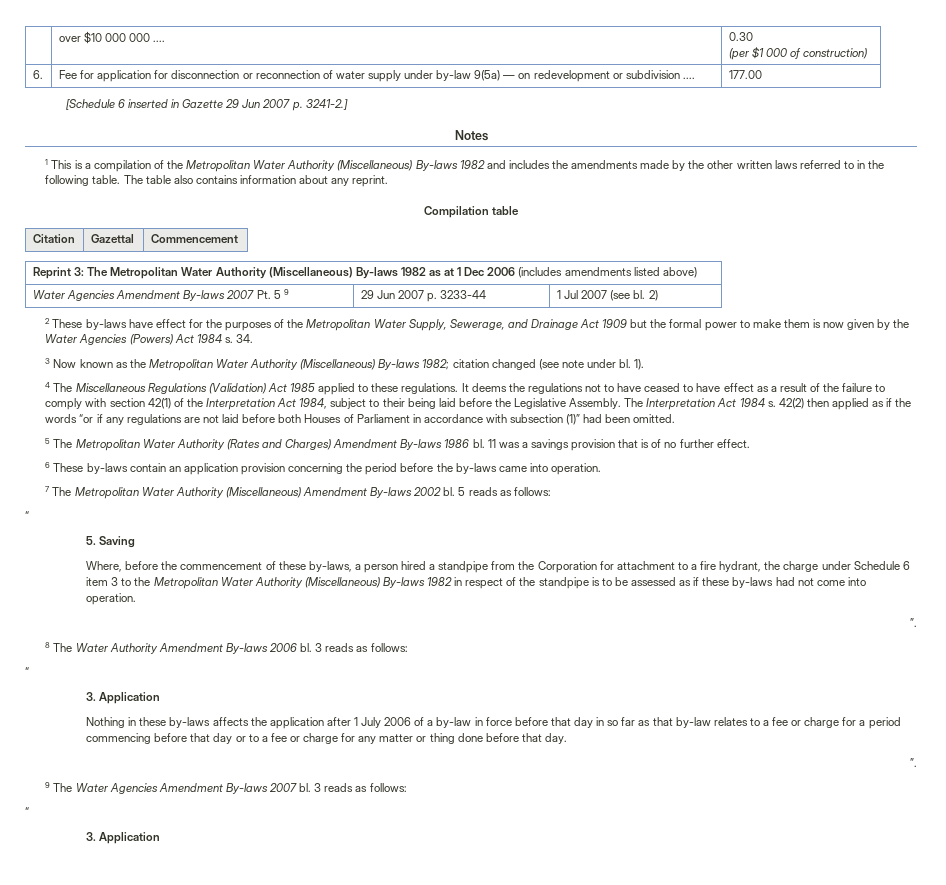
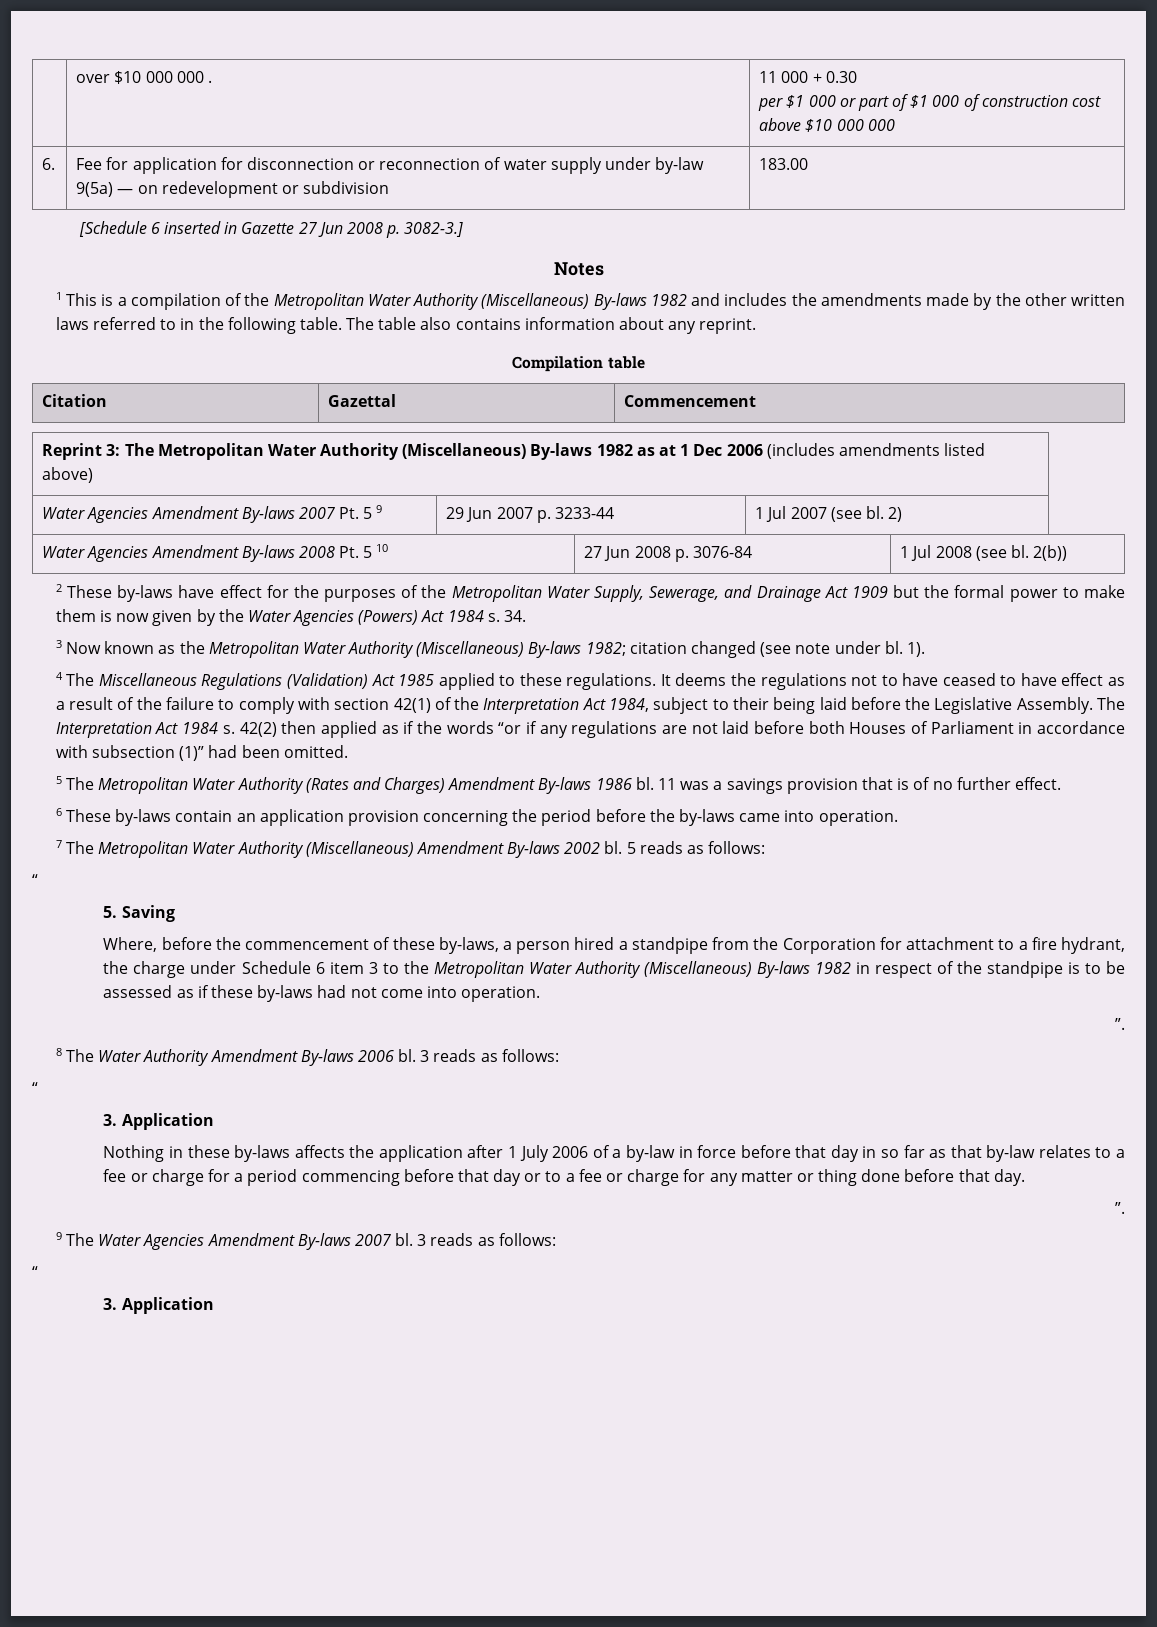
- | over $10 000 000 .... | 0.30
- (per $1 000 of construction)
+ | over $10 000 000 . | 11 000 + 0.30
+ per $1 000 or part of $1 000 of construction cost above $10 000 000
- 6. | Fee for application for disconnection or reconnection of water supply under by-law 9(5a) — on redevelopment or subdivision .... | 177.00
+ 6. | Fee for application for disconnection or reconnection of water supply under by-law 9(5a) — on redevelopment or subdivision | 183.00
- [Schedule 6 inserted in Gazette 29 Jun 2007 p. 3241-2.]
+ [Schedule 6 inserted in Gazette 27 Jun 2008 p. 3082-3.]
+ Water Agencies Amendment By-laws 2008 Pt. 5 10 | 27 Jun 2008 p. 3076-84 | 1 Jul 2008 (see bl. 2(b))

